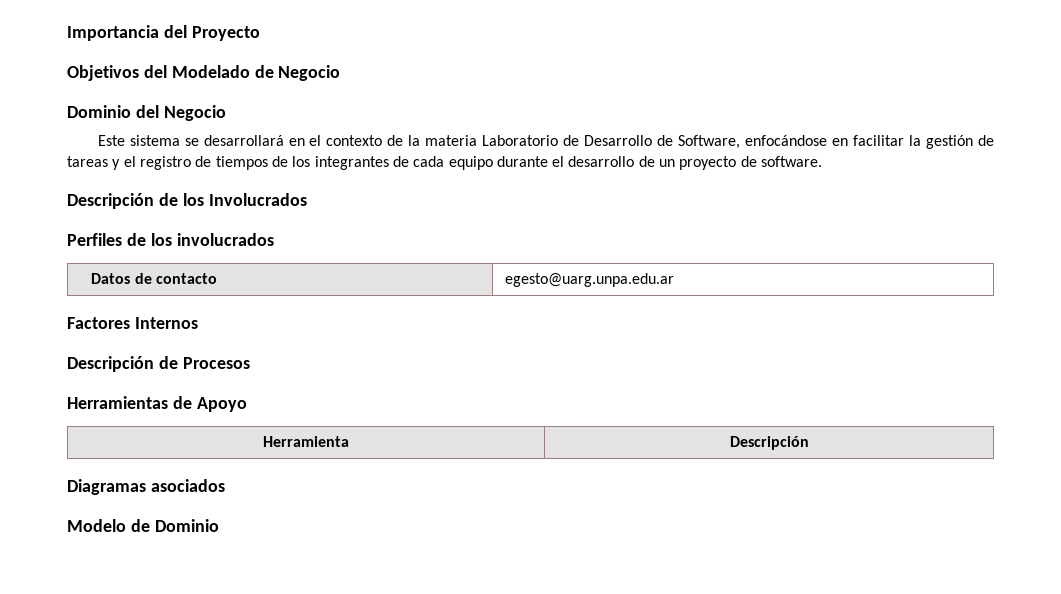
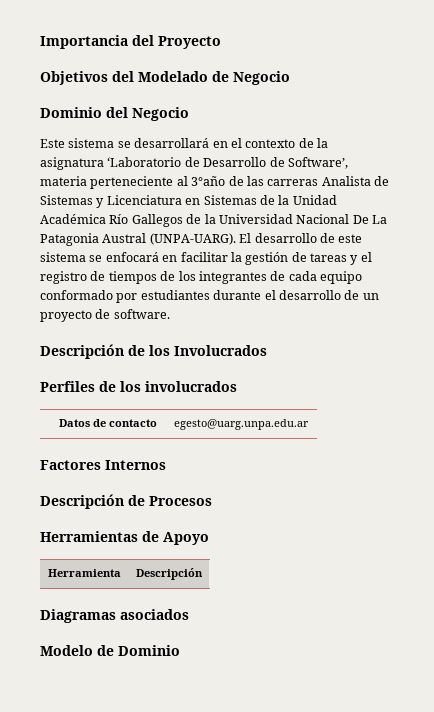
- Este sistema se desarrollará en el contexto de la materia Laboratorio de Desarrollo de Software, enfocándose en facilitar la gestión de tareas y el registro de tiempos de los integrantes de cada equipo durante el desarrollo de un proyecto de software.
+ Este sistema se desarrollará en el contexto de la asignatura ‘Laboratorio de Desarrollo de Software’, materia perteneciente al 3°año de las carreras Analista de Sistemas y Licenciatura en Sistemas de la Unidad Académica Río Gallegos de la Universidad Nacional De La Patagonia Austral (UNPA-UARG). El desarrollo de este sistema se enfocará en facilitar la gestión de tareas y el registro de tiempos de los integrantes de cada equipo conformado por estudiantes durante el desarrollo de un proyecto de software.

